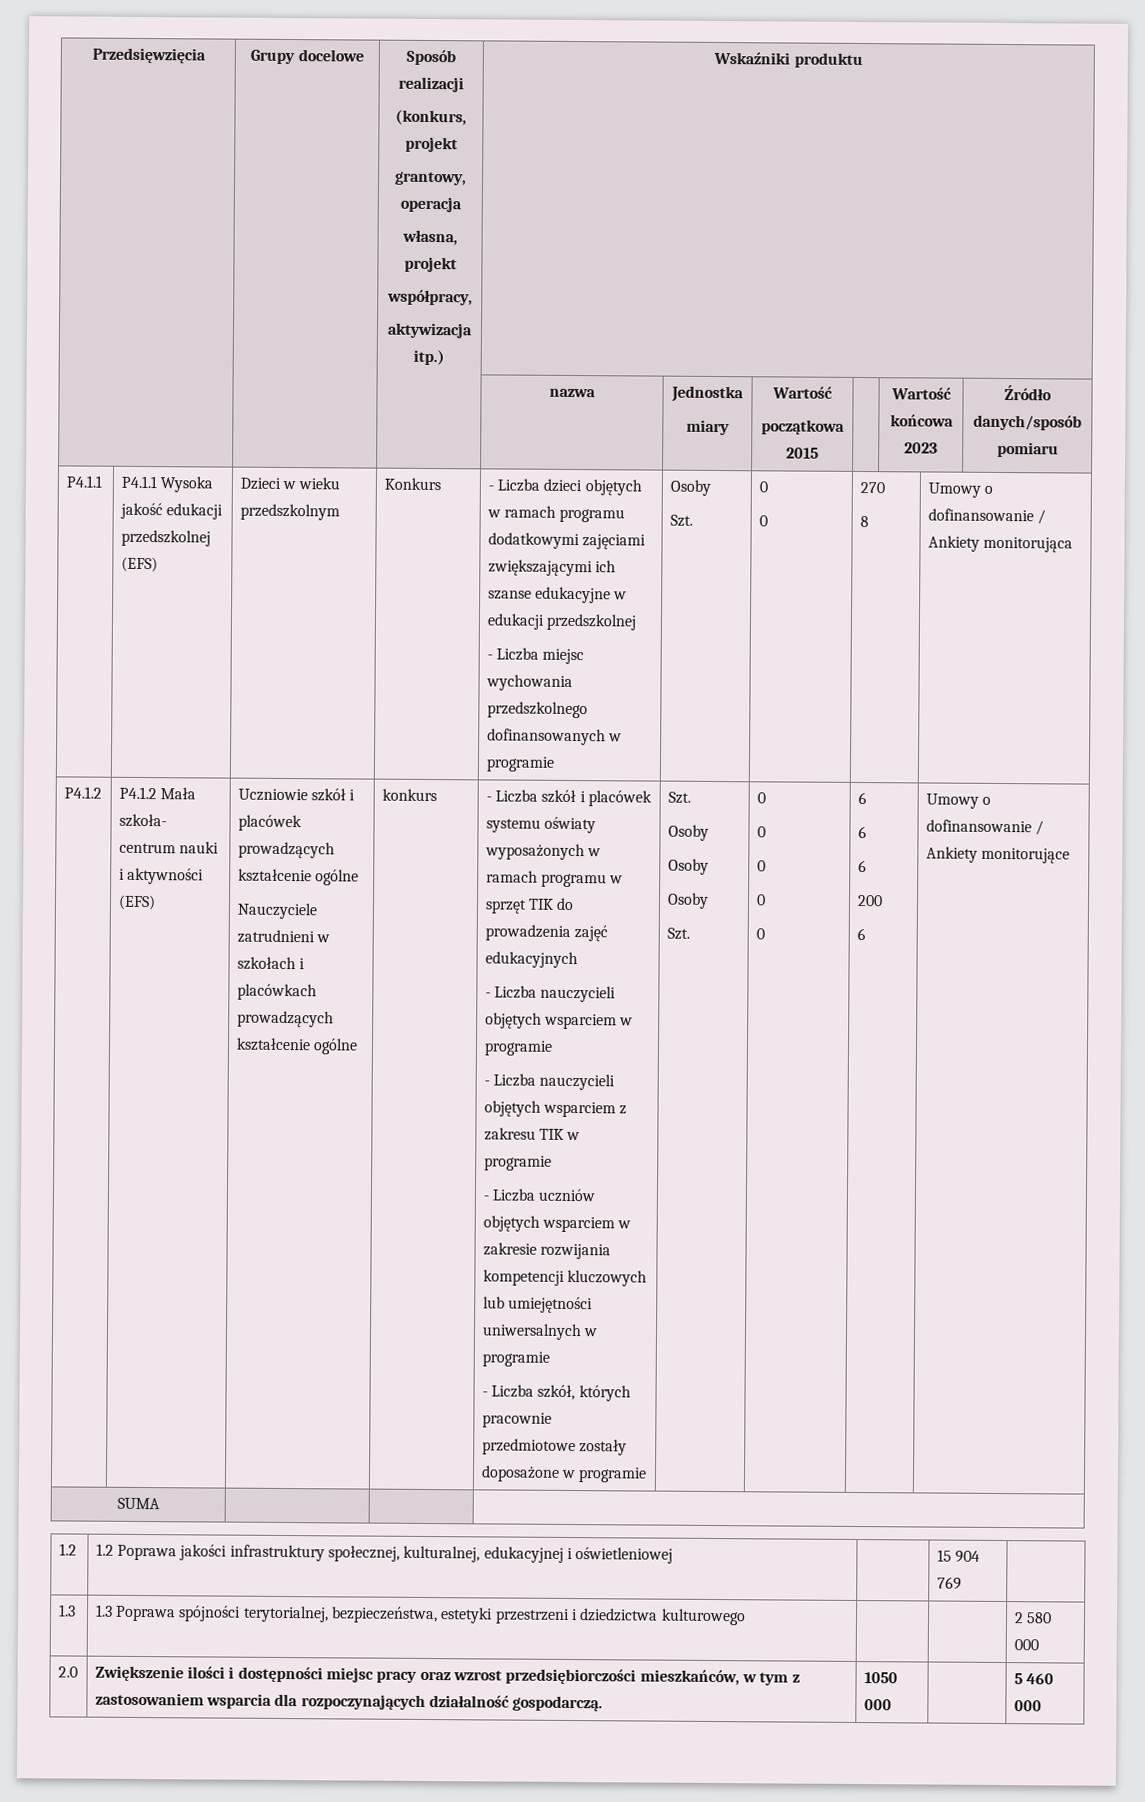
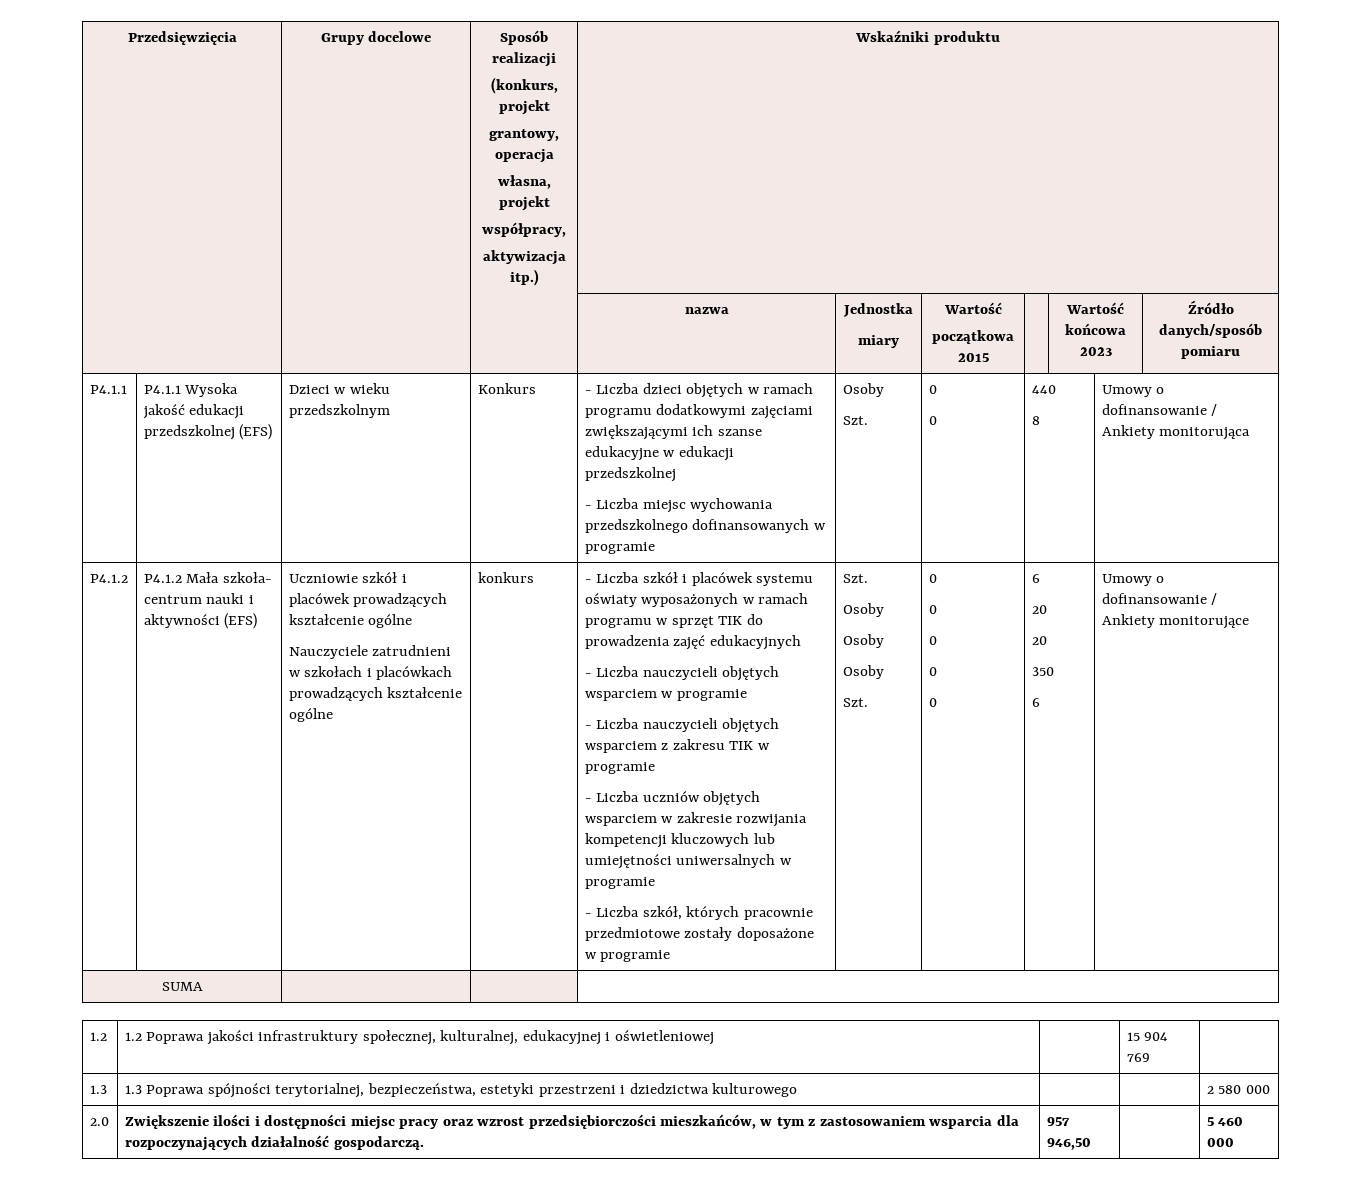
- 270
+ 440
  0 | 6
- 6
- 6
- 200
+ 20
+ 20
+ 350
- 2.0 | Zwiększenie ilości i dostępności miejsc pracy oraz wzrost przedsiębiorczości mieszkańców, w tym z zastosowaniem wsparcia dla rozpoczynających działalność gospodarczą. | 1050 000 | | 5 460 000
+ 2.0 | Zwiększenie ilości i dostępności miejsc pracy oraz wzrost przedsiębiorczości mieszkańców, w tym z zastosowaniem wsparcia dla rozpoczynających działalność gospodarczą. | 957 946,50 | | 5 460 000

